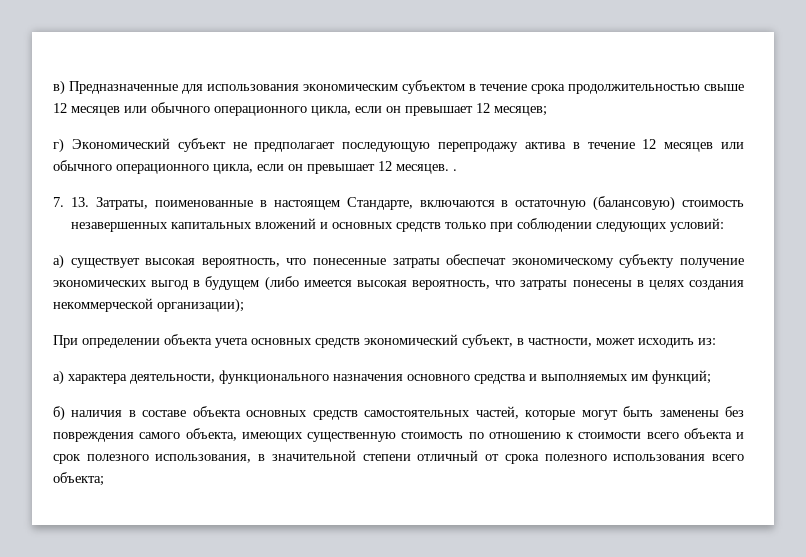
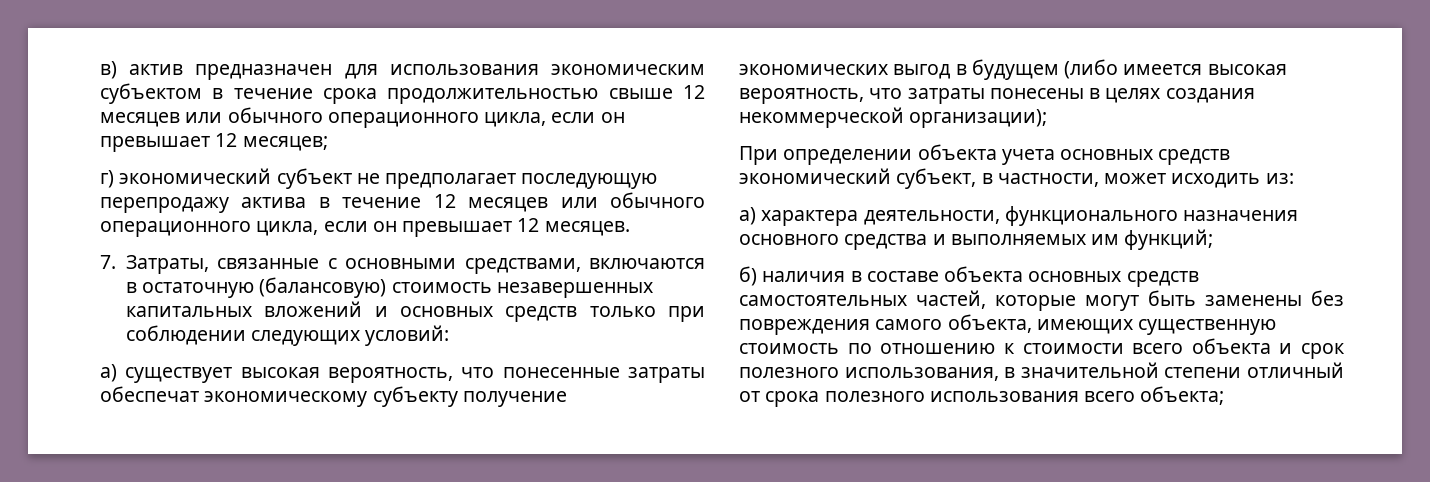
- в) Предназначенные для использования экономическим субъектом в течение срока продолжительностью свыше 12 месяцев или обычного операционного цикла, если он превышает 12 месяцев;
+ в) актив предназначен для использования экономическим субъектом в течение срока продолжительностью свыше 12 месяцев или обычного операционного цикла, если он превышает 12 месяцев;
- г) Экономический субъект не предполагает последующую перепродажу актива в течение 12 месяцев или обычного операционного цикла, если он превышает 12 месяцев. .
+ г) экономический субъект не предполагает последующую перепродажу актива в течение 12 месяцев или обычного операционного цикла, если он превышает 12 месяцев.
- 7. 13. Затраты, поименованные в настоящем Стандарте, включаются в остаточную (балансовую) стоимость незавершенных капитальных вложений и основных средств только при соблюдении следующих условий:
+ 7. Затраты, связанные с основными средствами, включаются в остаточную (балансовую) стоимость незавершенных капитальных вложений и основных средств только при соблюдении следующих условий:

